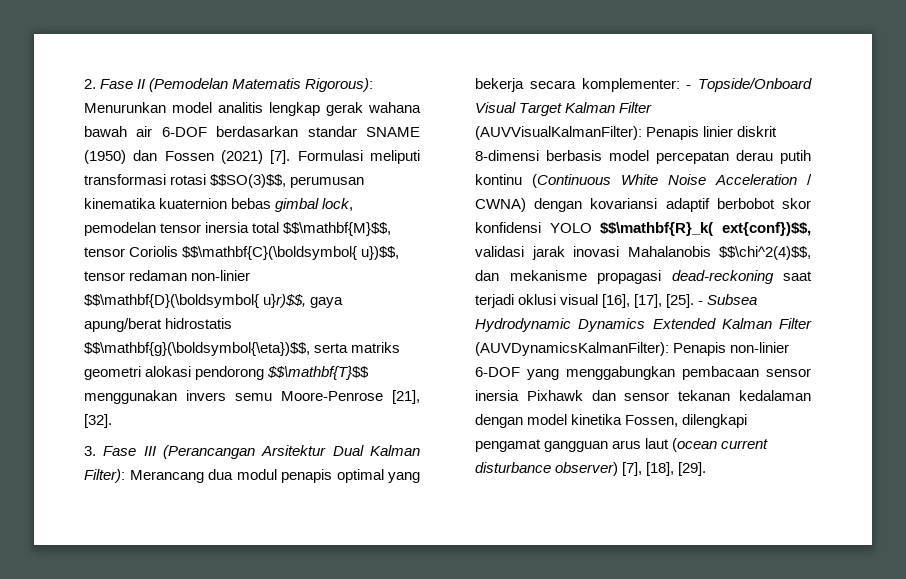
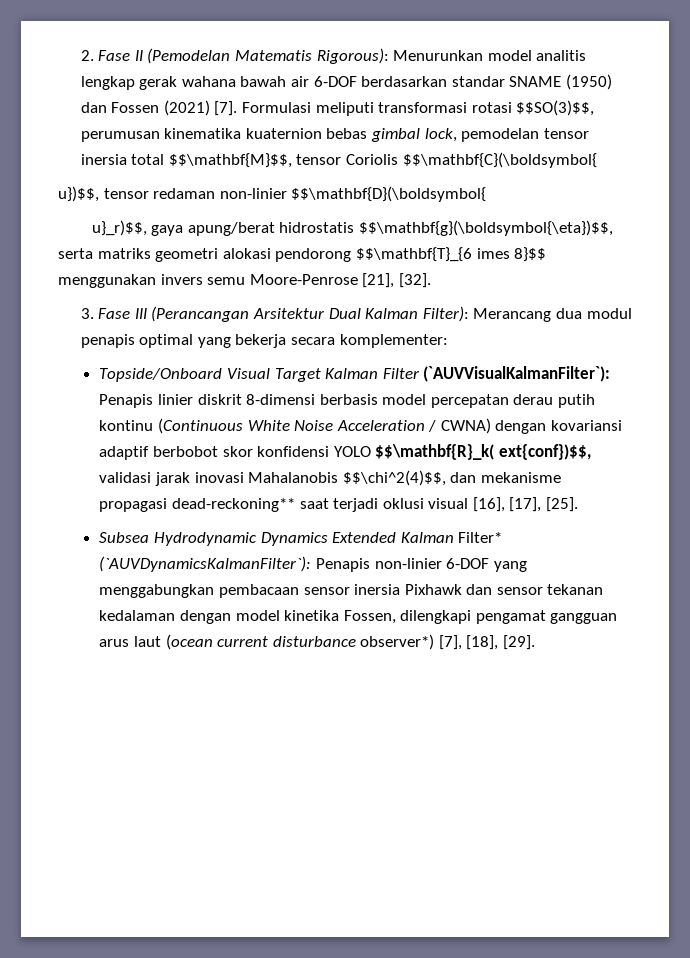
- Formulasi meliputi transformasi rotasi $$SO(3)$$, perumusan kinematika kuaternion bebas gimbal lock, pemodelan tensor inersia total $$\mathbf{M}$$, tensor Coriolis $$\mathbf{C}(\boldsymbol{ u})$$, tensor redaman non-linier $$\mathbf{D}(\boldsymbol{ u}r)$$, gaya apung/berat hidrostatis $$\mathbf{g}(\boldsymbol{\eta})$$, serta matriks geometri alokasi pendorong $$\mathbf{T}$$ menggunakan invers semu Moore-Penrose [21], [32].
+ Formulasi meliputi transformasi rotasi $$SO(3)$$, perumusan kinematika kuaternion bebas gimbal lock, pemodelan tensor inersia total $$\mathbf{M}$$, tensor Coriolis $$\mathbf{C}(\boldsymbol{
+ u})$$, tensor redaman non-linier $$\mathbf{D}(\boldsymbol{
+ u}_r)$$, gaya apung/berat hidrostatis $$\mathbf{g}(\boldsymbol{\eta})$$, serta matriks geometri alokasi pendorong $$\mathbf{T}_{6 imes 8}$$ menggunakan invers semu Moore-Penrose [21], [32].
- Merancang dua modul penapis optimal yang bekerja secara komplementer: - Topside/Onboard Visual Target Kalman Filter (AUVVisualKalmanFilter):
+ Merancang dua modul penapis optimal yang bekerja secara komplementer:
+ Topside/Onboard Visual Target Kalman Filter (`AUVVisualKalmanFilter`):
- Penapis linier diskrit 8-dimensi berbasis model percepatan derau putih kontinu (Continuous White Noise Acceleration / CWNA) dengan kovariansi adaptif berbobot skor konfidensi YOLO $$\mathbf{R}_k( ext{conf})$$, validasi jarak inovasi Mahalanobis $$\chi^2(4)$$, dan mekanisme propagasi dead-reckoning saat terjadi oklusi visual [16], [17], [25]. - Subsea Hydrodynamic Dynamics Extended Kalman Filter (AUVDynamicsKalmanFilter):
+ Penapis linier diskrit 8-dimensi berbasis model percepatan derau putih kontinu (Continuous White Noise Acceleration / CWNA) dengan kovariansi adaptif berbobot skor konfidensi YOLO $$\mathbf{R}_k( ext{conf})$$, validasi jarak inovasi Mahalanobis $$\chi^2(4)$$, dan mekanisme propagasi dead-reckoning** saat terjadi oklusi visual [16], [17], [25].
+ Subsea Hydrodynamic Dynamics Extended Kalman Filter* (`AUVDynamicsKalmanFilter`):
- Penapis non-linier 6-DOF yang menggabungkan pembacaan sensor inersia Pixhawk dan sensor tekanan kedalaman dengan model kinetika Fossen, dilengkapi pengamat gangguan arus laut (ocean current disturbance observer) [7], [18], [29].
+ Penapis non-linier 6-DOF yang menggabungkan pembacaan sensor inersia Pixhawk dan sensor tekanan kedalaman dengan model kinetika Fossen, dilengkapi pengamat gangguan arus laut (ocean current disturbance observer*) [7], [18], [29].

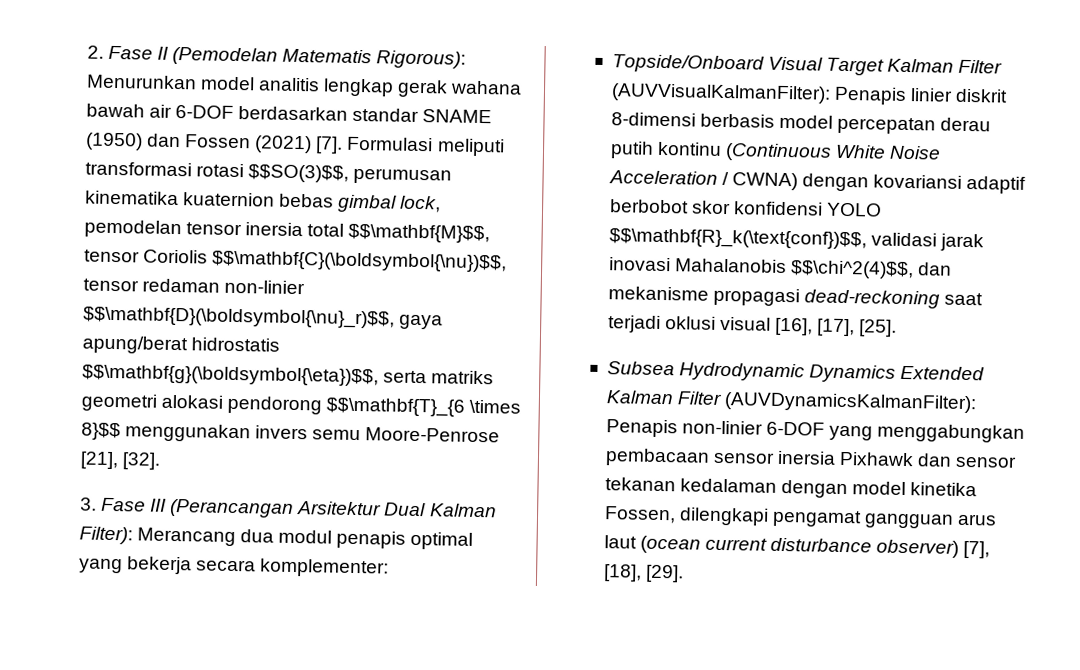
- Formulasi meliputi transformasi rotasi $$SO(3)$$, perumusan kinematika kuaternion bebas gimbal lock, pemodelan tensor inersia total $$\mathbf{M}$$, tensor Coriolis $$\mathbf{C}(\boldsymbol{
- u})$$, tensor redaman non-linier $$\mathbf{D}(\boldsymbol{
- u}_r)$$, gaya apung/berat hidrostatis $$\mathbf{g}(\boldsymbol{\eta})$$, serta matriks geometri alokasi pendorong $$\mathbf{T}_{6 imes 8}$$ menggunakan invers semu Moore-Penrose [21], [32].
+ Formulasi meliputi transformasi rotasi $$SO(3)$$, perumusan kinematika kuaternion bebas gimbal lock, pemodelan tensor inersia total $$\mathbf{M}$$, tensor Coriolis $$\mathbf{C}(\boldsymbol{\nu})$$, tensor redaman non-linier $$\mathbf{D}(\boldsymbol{\nu}_r)$$, gaya apung/berat hidrostatis $$\mathbf{g}(\boldsymbol{\eta})$$, serta matriks geometri alokasi pendorong $$\mathbf{T}_{6 \times 8}$$ menggunakan invers semu Moore-Penrose [21], [32].
- Topside/Onboard Visual Target Kalman Filter (`AUVVisualKalmanFilter`): Penapis linier diskrit 8-dimensi berbasis model percepatan derau putih kontinu (Continuous White Noise Acceleration / CWNA) dengan kovariansi adaptif berbobot skor konfidensi YOLO $$\mathbf{R}_k( ext{conf})$$, validasi jarak inovasi Mahalanobis $$\chi^2(4)$$, dan mekanisme propagasi dead-reckoning** saat terjadi oklusi visual [16], [17], [25].
+ Topside/Onboard Visual Target Kalman Filter (AUVVisualKalmanFilter): Penapis linier diskrit 8-dimensi berbasis model percepatan derau putih kontinu (Continuous White Noise Acceleration / CWNA) dengan kovariansi adaptif berbobot skor konfidensi YOLO $$\mathbf{R}_k(\text{conf})$$, validasi jarak inovasi Mahalanobis $$\chi^2(4)$$, dan mekanisme propagasi dead-reckoning saat terjadi oklusi visual [16], [17], [25].
- Subsea Hydrodynamic Dynamics Extended Kalman Filter* (`AUVDynamicsKalmanFilter`): Penapis non-linier 6-DOF yang menggabungkan pembacaan sensor inersia Pixhawk dan sensor tekanan kedalaman dengan model kinetika Fossen, dilengkapi pengamat gangguan arus laut (ocean current disturbance observer*) [7], [18], [29].
+ Subsea Hydrodynamic Dynamics Extended Kalman Filter (AUVDynamicsKalmanFilter): Penapis non-linier 6-DOF yang menggabungkan pembacaan sensor inersia Pixhawk dan sensor tekanan kedalaman dengan model kinetika Fossen, dilengkapi pengamat gangguan arus laut (ocean current disturbance observer) [7], [18], [29].

